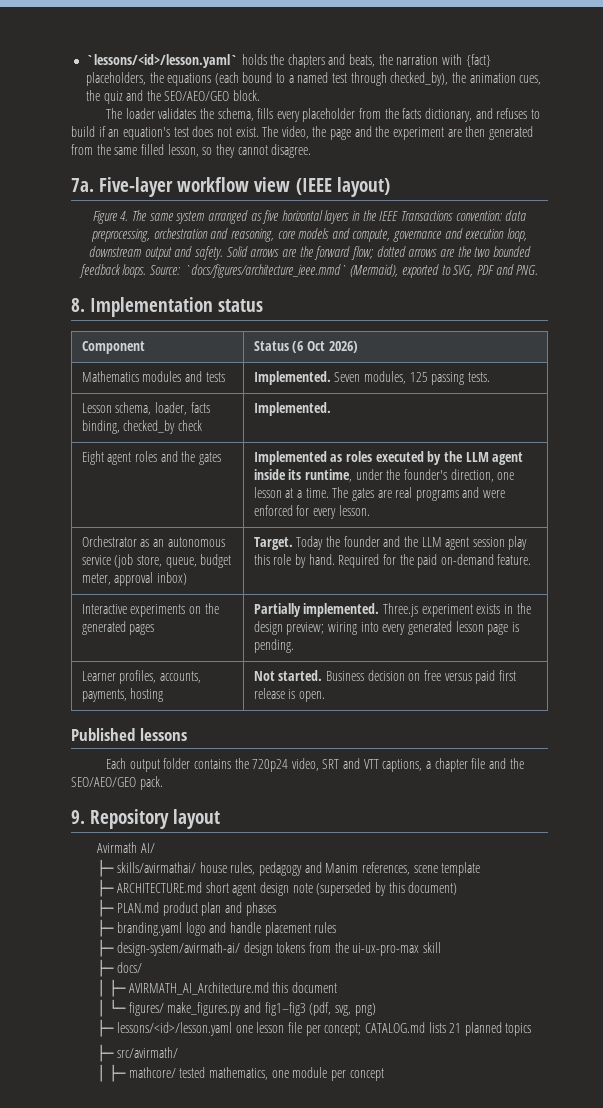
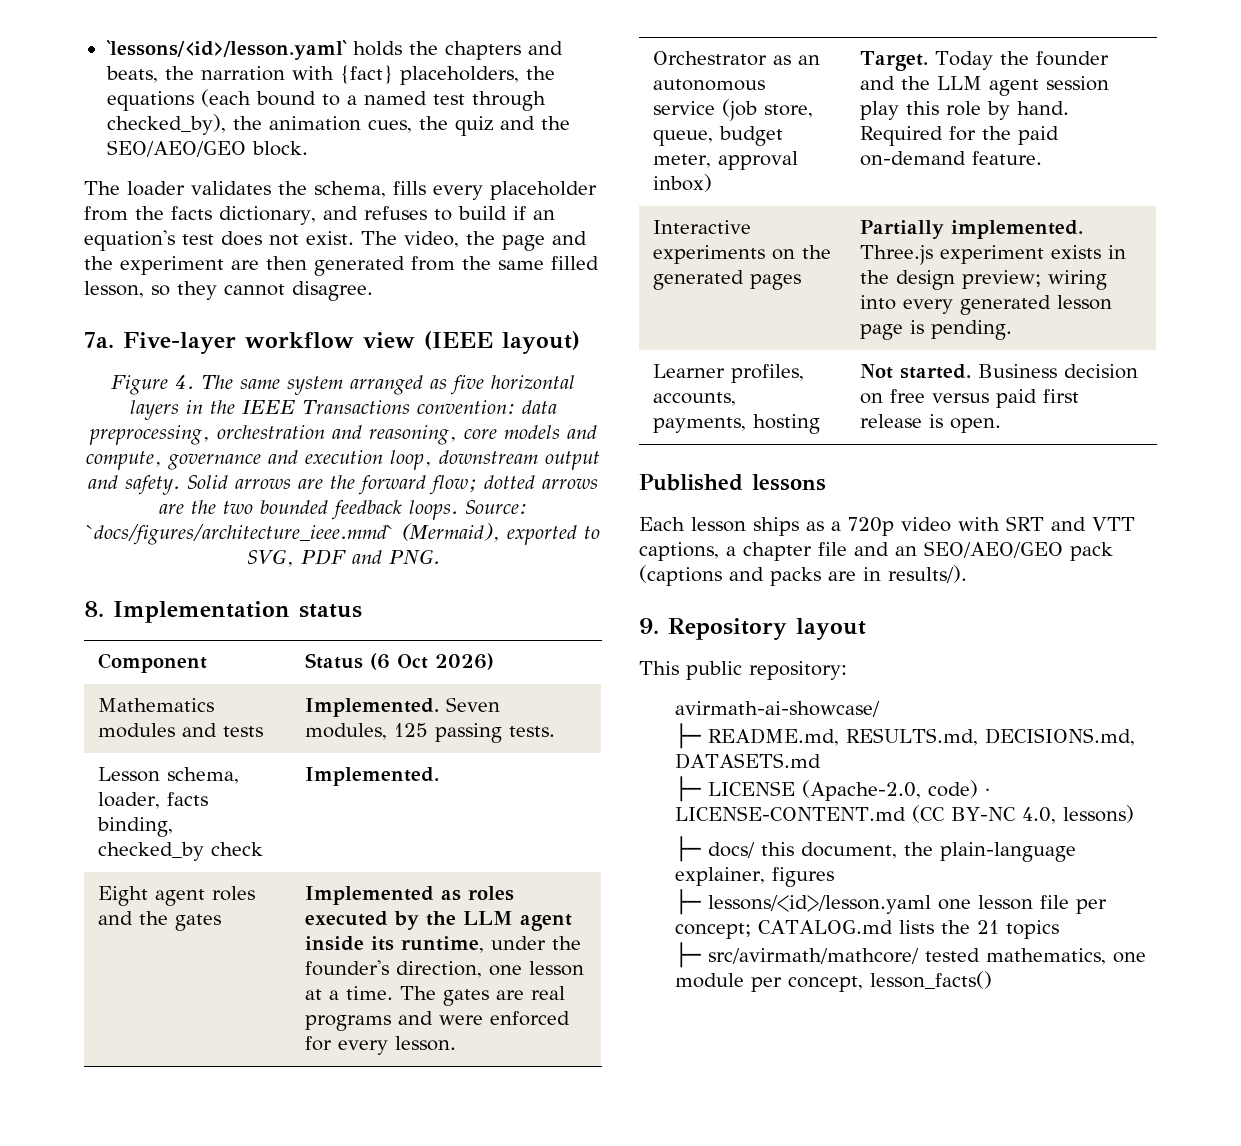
- Each output folder contains the 720p24 video, SRT and VTT captions, a chapter file and the SEO/AEO/GEO pack.
+ Each lesson ships as a 720p video with SRT and VTT captions, a chapter file and an SEO/AEO/GEO pack (captions and packs are in results/).
  9. Repository layout
- Avirmath AI/
- ├─ skills/avirmathai/ house rules, pedagogy and Manim references, scene template
- ├─ ARCHITECTURE.md short agent design note (superseded by this document)
- ├─ PLAN.md product plan and phases
- ├─ branding.yaml logo and handle placement rules
- ├─ design-system/avirmath-ai/ design tokens from the ui-ux-pro-max skill
- ├─ docs/
- │ ├─ AVIRMATH_AI_Architecture.md this document
- │ └─ figures/ make_figures.py and fig1–fig3 (pdf, svg, png)
+ This public repository:
+ avirmath-ai-showcase/
+ ├─ README.md, RESULTS.md, DECISIONS.md, DATASETS.md
+ ├─ LICENSE (Apache-2.0, code) · LICENSE-CONTENT.md (CC BY-NC 4.0, lessons)
+ ├─ docs/ this document, the plain-language explainer, figures
- ├─ lessons/<id>/lesson.yaml one lesson file per concept; CATALOG.md lists 21 planned topics
+ ├─ lessons/<id>/lesson.yaml one lesson file per concept; CATALOG.md lists the 21 topics
- ├─ src/avirmath/
- │ ├─ mathcore/ tested mathematics, one module per concept
+ ├─ src/avirmath/mathcore/ tested mathematics, one module per concept, lesson_facts()

